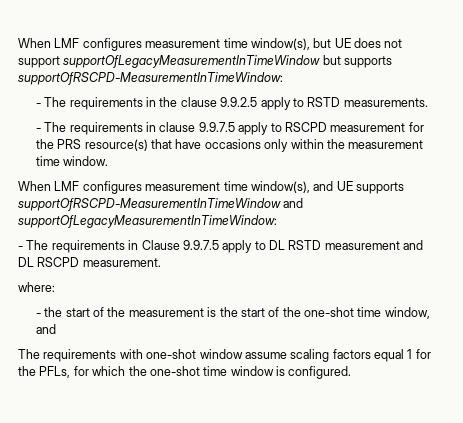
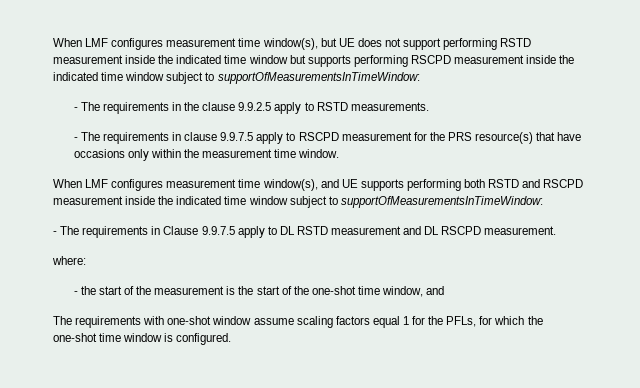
- When LMF configures measurement time window(s), but UE does not support supportOfLegacyMeasurementInTimeWindow but supports supportOfRSCPD-MeasurementInTimeWindow:
+ When LMF configures measurement time window(s), but UE does not support performing RSTD measurement inside the indicated time window but supports performing RSCPD measurement inside the indicated time window subject to supportOfMeasurementsInTimeWindow:
- When LMF configures measurement time window(s), and UE supports supportOfRSCPD-MeasurementInTimeWindow and supportOfLegacyMeasurementInTimeWindow:
+ When LMF configures measurement time window(s), and UE supports performing both RSTD and RSCPD measurement inside the indicated time window subject to supportOfMeasurementsInTimeWindow:

